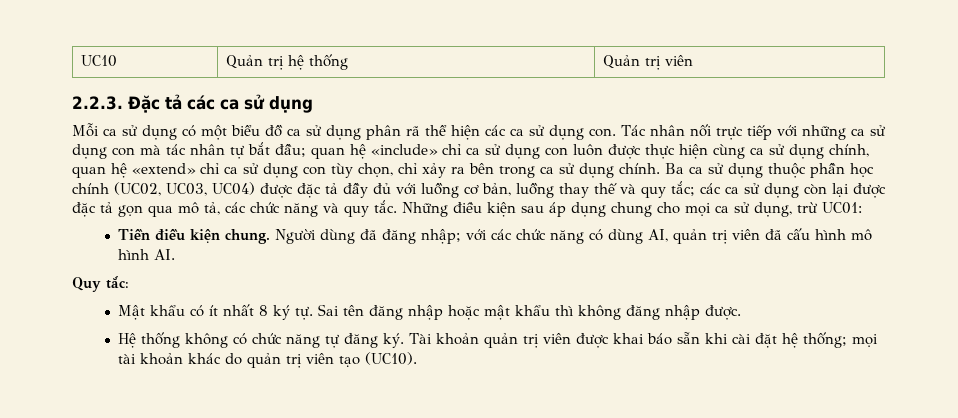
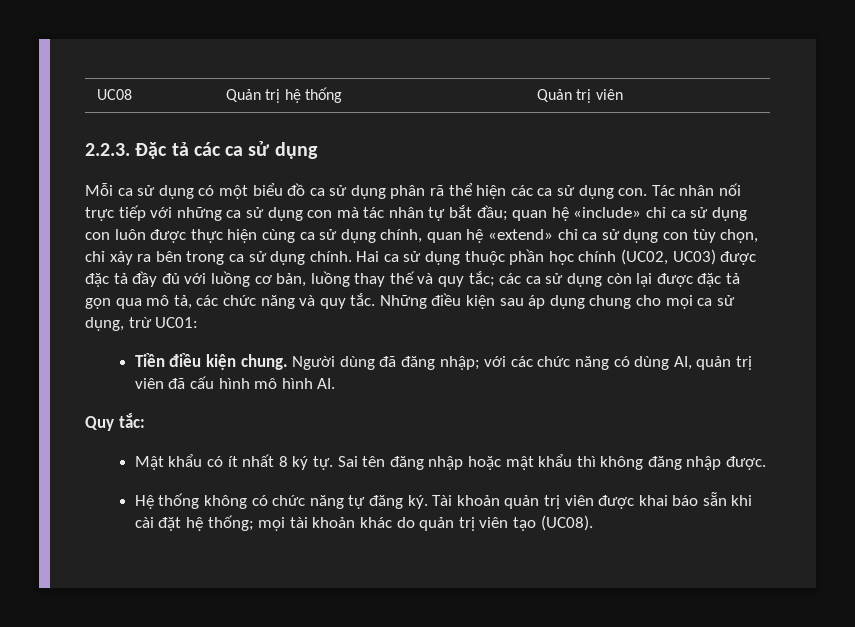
- UC10 | Quản trị hệ thống | Quản trị viên
+ UC08 | Quản trị hệ thống | Quản trị viên
- Ba ca sử dụng thuộc phần học chính (UC02, UC03, UC04) được đặc tả đầy đủ với luồng cơ bản, luồng thay thế và quy tắc; các ca sử dụng còn lại được đặc tả gọn qua mô tả, các chức năng và quy tắc.
+ Hai ca sử dụng thuộc phần học chính (UC02, UC03) được đặc tả đầy đủ với luồng cơ bản, luồng thay thế và quy tắc; các ca sử dụng còn lại được đặc tả gọn qua mô tả, các chức năng và quy tắc.
- Tài khoản quản trị viên được khai báo sẵn khi cài đặt hệ thống; mọi tài khoản khác do quản trị viên tạo (UC10).
+ Tài khoản quản trị viên được khai báo sẵn khi cài đặt hệ thống; mọi tài khoản khác do quản trị viên tạo (UC08).

